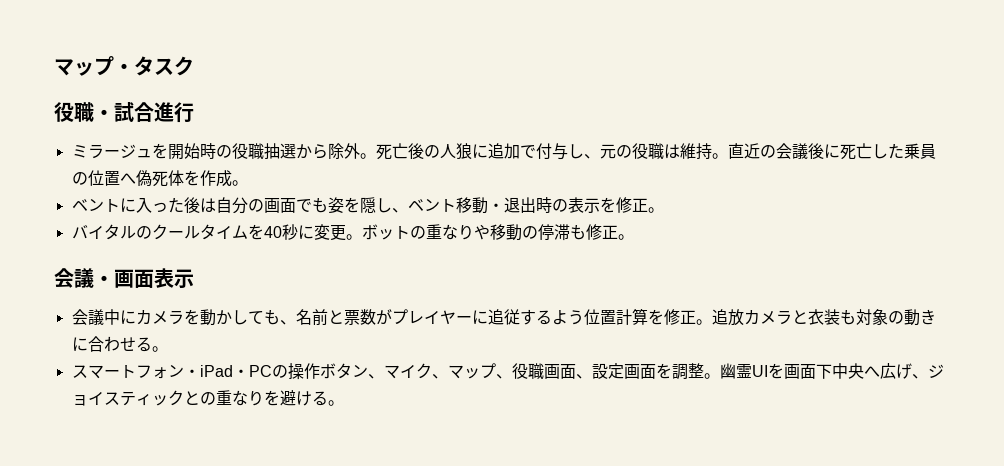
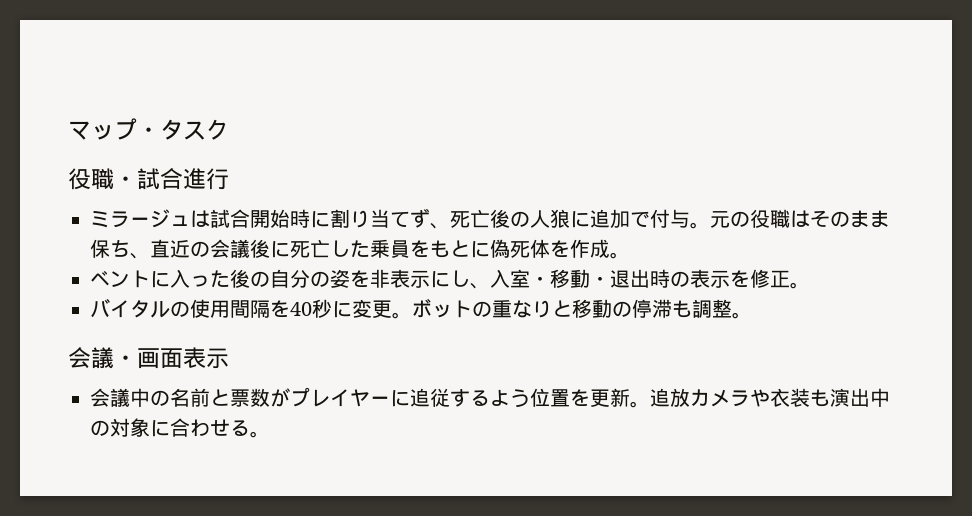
- ミラージュを開始時の役職抽選から除外。死亡後の人狼に追加で付与し、元の役職は維持。直近の会議後に死亡した乗員の位置へ偽死体を作成。
+ ミラージュは試合開始時に割り当てず、死亡後の人狼に追加で付与。元の役職はそのまま保ち、直近の会議後に死亡した乗員をもとに偽死体を作成。
- ベントに入った後は自分の画面でも姿を隠し、ベント移動・退出時の表示を修正。
+ ベントに入った後の自分の姿を非表示にし、入室・移動・退出時の表示を修正。
- バイタルのクールタイムを40秒に変更。
+ バイタルの使用間隔を40秒に変更。
- ボットの重なりや移動の停滞も修正。
+ ボットの重なりと移動の停滞も調整。
- 会議中にカメラを動かしても、名前と票数がプレイヤーに追従するよう位置計算を修正。
+ 会議中の名前と票数がプレイヤーに追従するよう位置を更新。
- 追放カメラと衣装も対象の動きに合わせる。
- スマートフォン・iPad・PCの操作ボタン、マイク、マップ、役職画面、設定画面を調整。幽霊UIを画面下中央へ広げ、ジョイスティックとの重なりを避ける。
+ 追放カメラや衣装も演出中の対象に合わせる。

